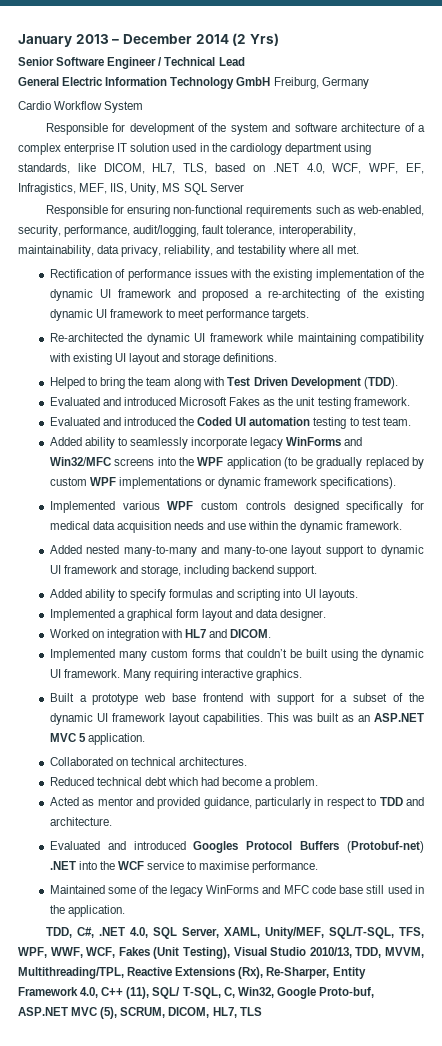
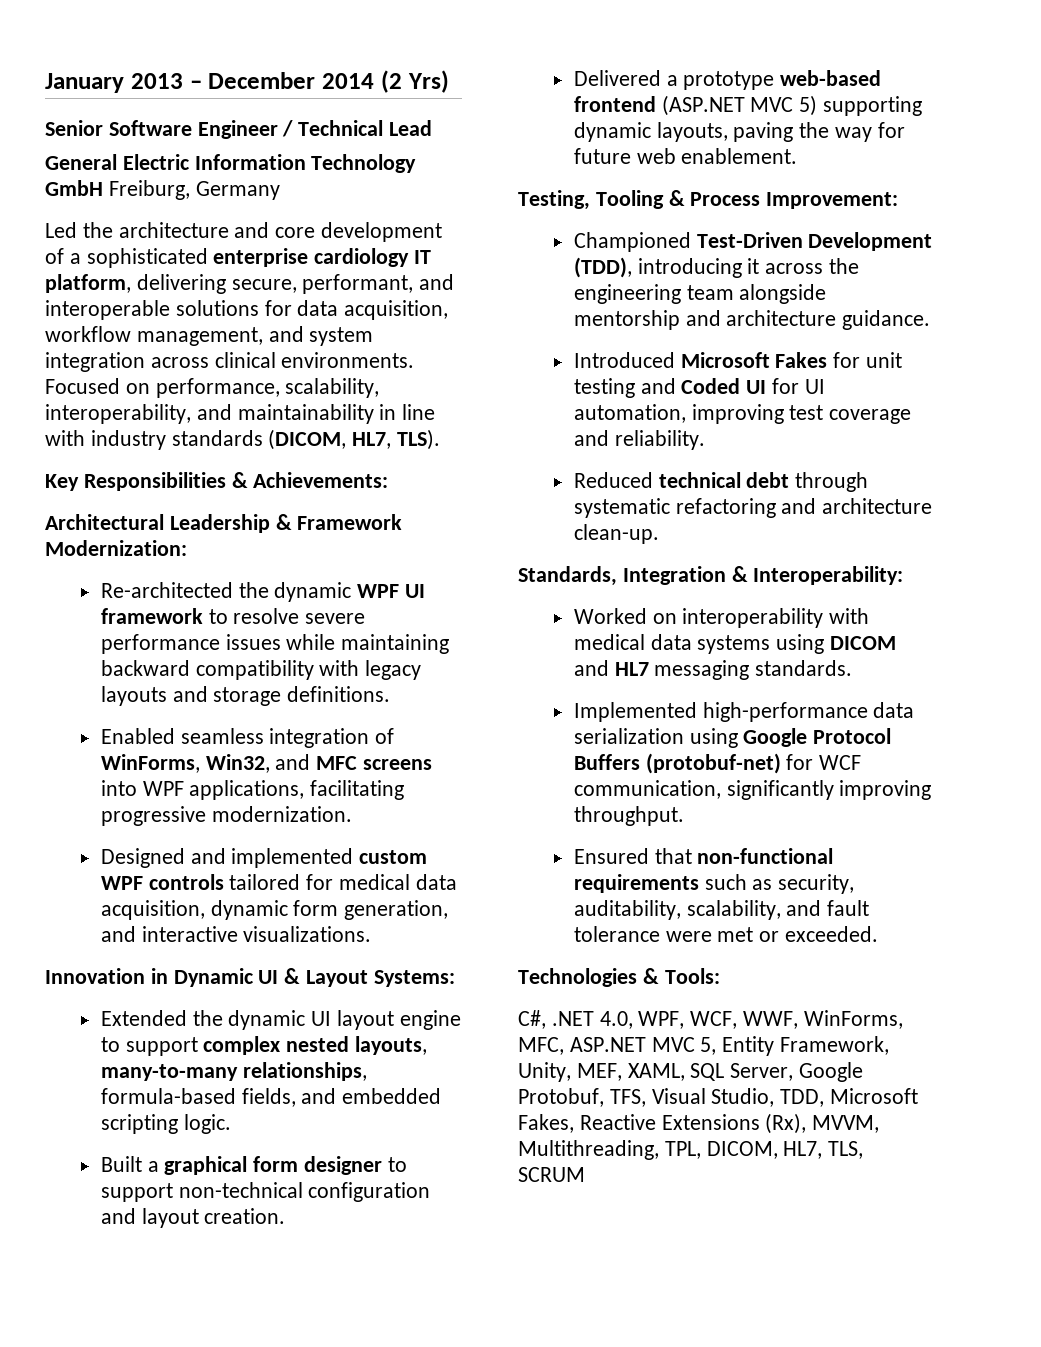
- Cardio Workflow System
- Responsible for development of the system and software architecture of a complex enterprise IT solution used in the cardiology department using standards, like DICOM, HL7, TLS, based on .NET 4.0, WCF, WPF, EF, Infragistics, MEF, IIS, Unity, MS SQL Server
- Responsible for ensuring non-functional requirements such as web-enabled, security, performance, audit/logging, fault tolerance, interoperability, maintainability, data privacy, reliability, and testability where all met.
- Rectification of performance issues with the existing implementation of the dynamic UI framework and proposed a re-architecting of the existing dynamic UI framework to meet performance targets.
- Re-architected the dynamic UI framework while maintaining compatibility with existing UI layout and storage definitions.
- Helped to bring the team along with Test Driven Development (TDD).
- Evaluated and introduced Microsoft Fakes as the unit testing framework.
- Evaluated and introduced the Coded UI automation testing to test team.
- Added ability to seamlessly incorporate legacy WinForms and Win32/MFC screens into the WPF application (to be gradually replaced by custom WPF implementations or dynamic framework specifications).
- Implemented various WPF custom controls designed specifically for medical data acquisition needs and use within the dynamic framework.
- Added nested many-to-many and many-to-one layout support to dynamic UI framework and storage, including backend support.
- Added ability to specify formulas and scripting into UI layouts.
- Implemented a graphical form layout and data designer.
- Worked on integration with HL7 and DICOM.
- Implemented many custom forms that couldn’t be built using the dynamic UI framework. Many requiring interactive graphics.
- Built a prototype web base frontend with support for a subset of the dynamic UI framework layout capabilities. This was built as an ASP.NET MVC 5 application.
- Collaborated on technical architectures.
- Reduced technical debt which had become a problem.
- Acted as mentor and provided guidance, particularly in respect to TDD and architecture.
- Evaluated and introduced Googles Protocol Buffers (Protobuf-net) .NET into the WCF service to maximise performance.
- Maintained some of the legacy WinForms and MFC code base still used in the application.
- TDD, C#, .NET 4.0, SQL Server, XAML, Unity/MEF, SQL/T-SQL, TFS, WPF, WWF, WCF, Fakes (Unit Testing), Visual Studio 2010/13, TDD, MVVM, Multithreading/TPL, Reactive Extensions (Rx), Re-Sharper, Entity Framework 4.0, C++ (11), SQL/ T-SQL, C, Win32, Google Proto-buf, ASP.NET MVC (5), SCRUM, DICOM, HL7, TLS
+ Led the architecture and core development of a sophisticated enterprise cardiology IT platform, delivering secure, performant, and interoperable solutions for data acquisition, workflow management, and system integration across clinical environments. Focused on performance, scalability, interoperability, and maintainability in line with industry standards (DICOM, HL7, TLS).
+ Key Responsibilities & Achievements:
+ Architectural Leadership & Framework Modernization:
+ Re-architected the dynamic WPF UI framework to resolve severe performance issues while maintaining backward compatibility with legacy layouts and storage definitions.
+ Enabled seamless integration of WinForms, Win32, and MFC screens into WPF applications, facilitating progressive modernization.
+ Designed and implemented custom WPF controls tailored for medical data acquisition, dynamic form generation, and interactive visualizations.
+ Innovation in Dynamic UI & Layout Systems:
+ Extended the dynamic UI layout engine to support complex nested layouts, many-to-many relationships, formula-based fields, and embedded scripting logic.
+ Built a graphical form designer to support non-technical configuration and layout creation.
+ Delivered a prototype web-based frontend (ASP.NET MVC 5) supporting dynamic layouts, paving the way for future web enablement.
+ Testing, Tooling & Process Improvement:
+ Championed Test-Driven Development (TDD), introducing it across the engineering team alongside mentorship and architecture guidance.
+ Introduced Microsoft Fakes for unit testing and Coded UI for UI automation, improving test coverage and reliability.
+ Reduced technical debt through systematic refactoring and architecture clean-up.
+ Standards, Integration & Interoperability:
+ Worked on interoperability with medical data systems using DICOM and HL7 messaging standards.
+ Implemented high-performance data serialization using Google Protocol Buffers (protobuf-net) for WCF communication, significantly improving throughput.
+ Ensured that non-functional requirements such as security, auditability, scalability, and fault tolerance were met or exceeded.
+ Technologies & Tools:
+ C#, .NET 4.0, WPF, WCF, WWF, WinForms, MFC, ASP.NET MVC 5, Entity Framework, Unity, MEF, XAML, SQL Server, Google Protobuf, TFS, Visual Studio, TDD, Microsoft Fakes, Reactive Extensions (Rx), MVVM, Multithreading, TPL, DICOM, HL7, TLS, SCRUM

